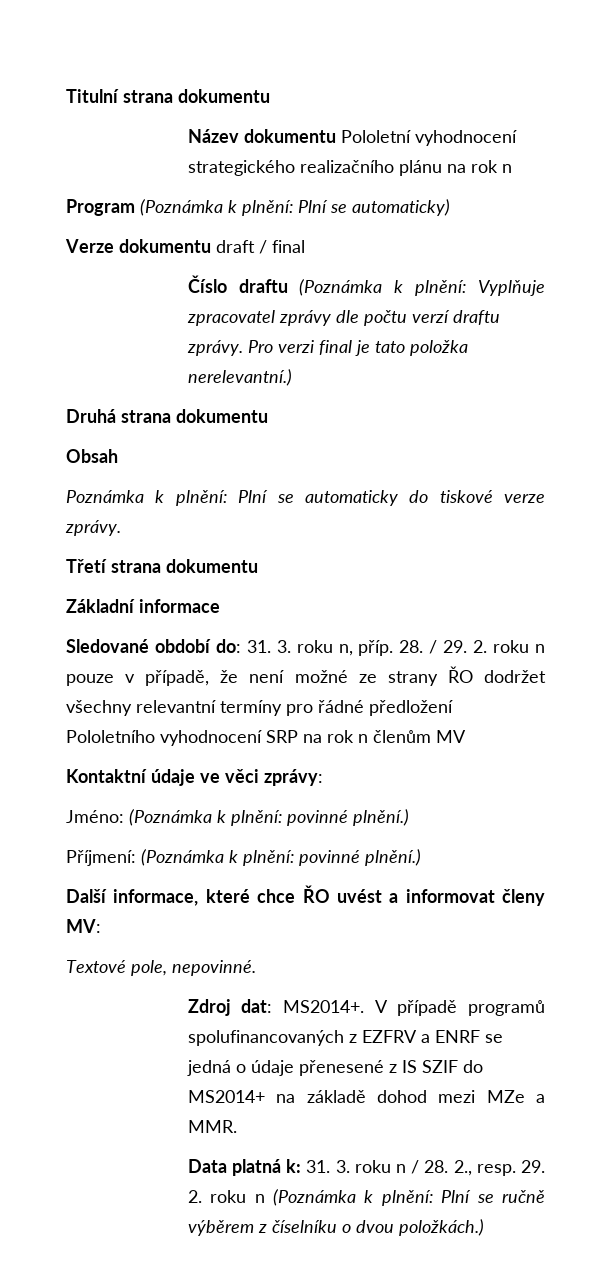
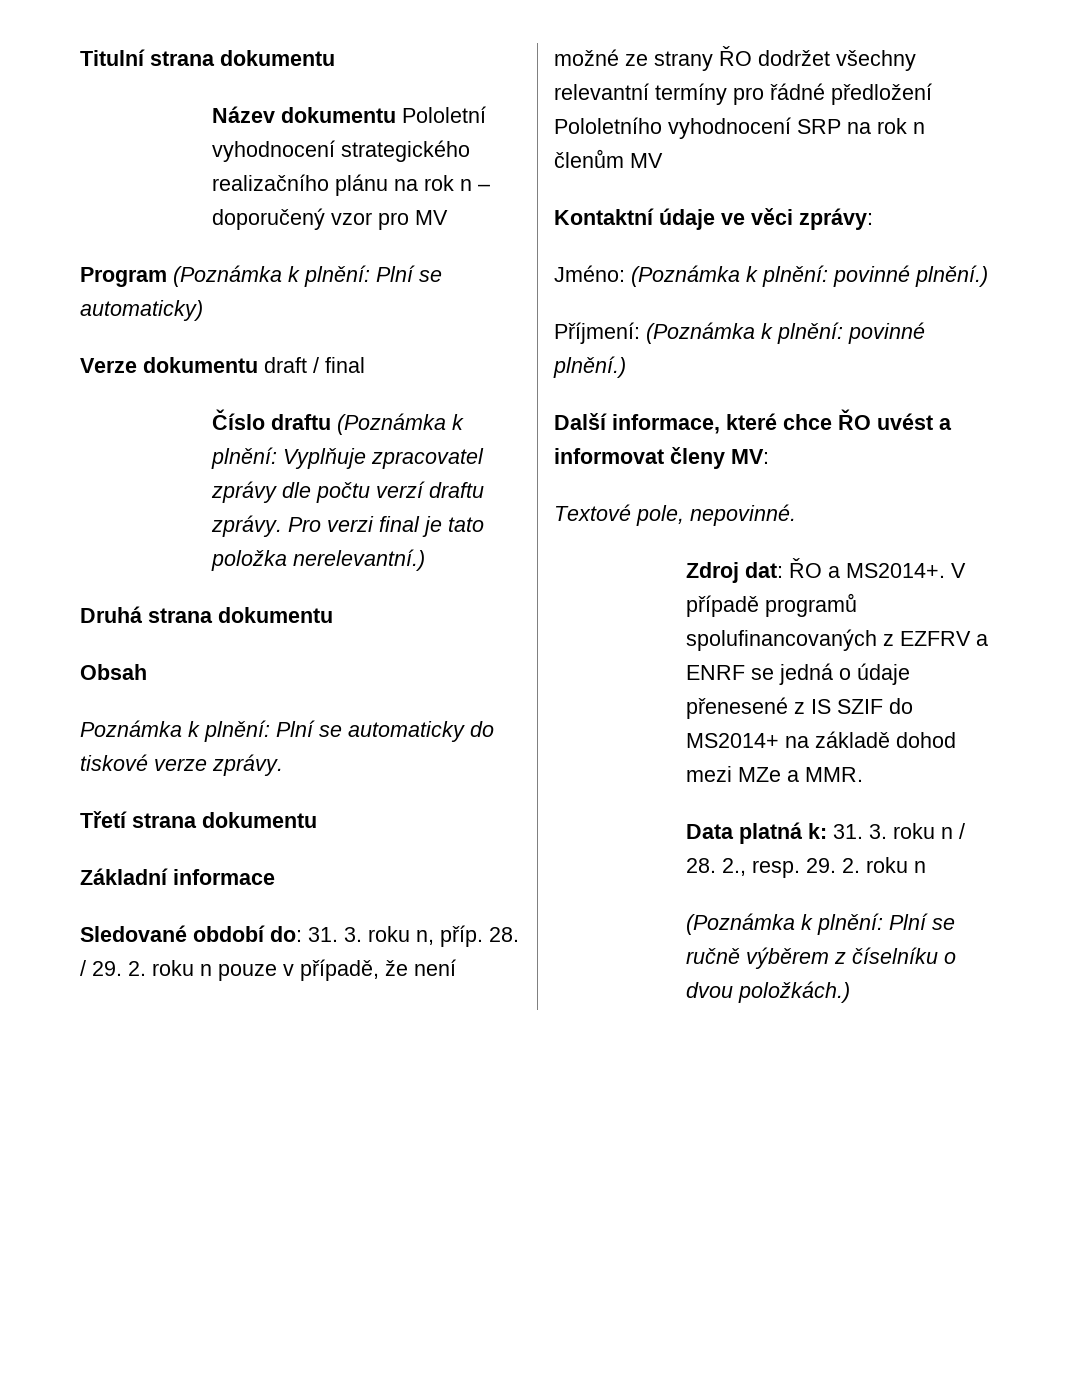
- Název dokumentu Pololetní vyhodnocení strategického realizačního plánu na rok n
+ Název dokumentu Pololetní vyhodnocení strategického realizačního plánu na rok n – doporučený vzor pro MV
- Zdroj dat: MS2014+.
+ Zdroj dat: ŘO a MS2014+.
- Data platná k: 31. 3. roku n / 28. 2., resp. 29. 2. roku n (Poznámka k plnění: Plní se ručně výběrem z číselníku o dvou položkách.)
+ Data platná k: 31. 3. roku n / 28. 2., resp. 29. 2. roku n
+ (Poznámka k plnění: Plní se ručně výběrem z číselníku o dvou položkách.)

